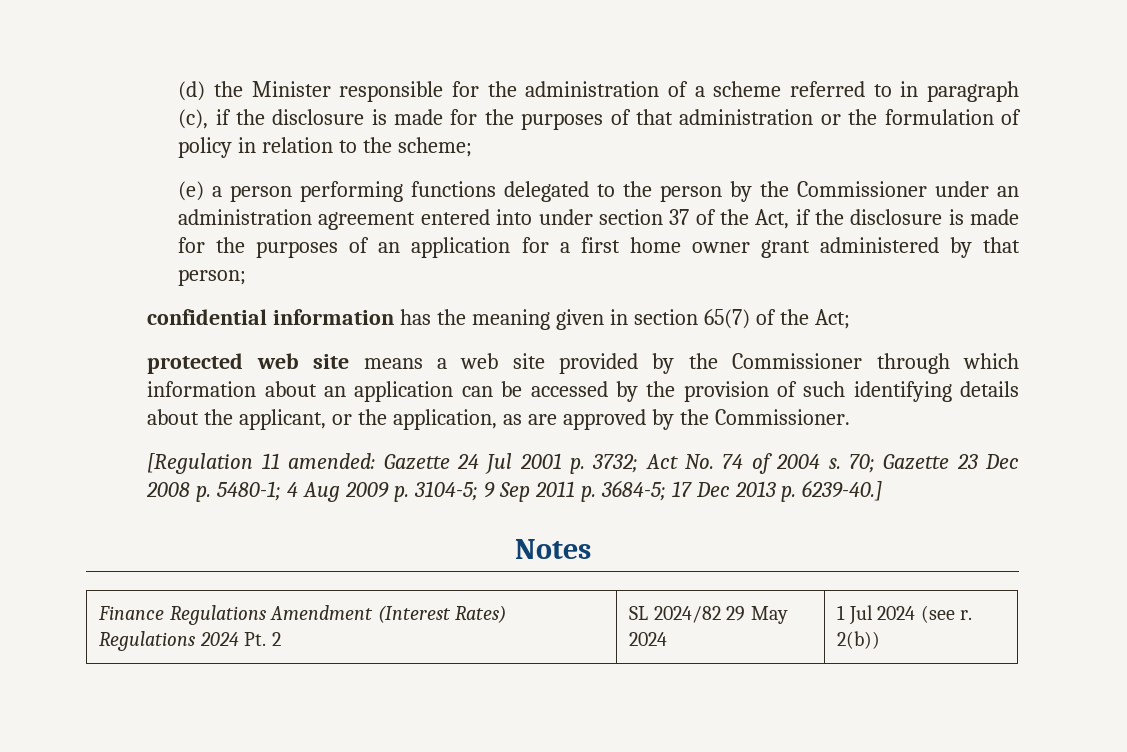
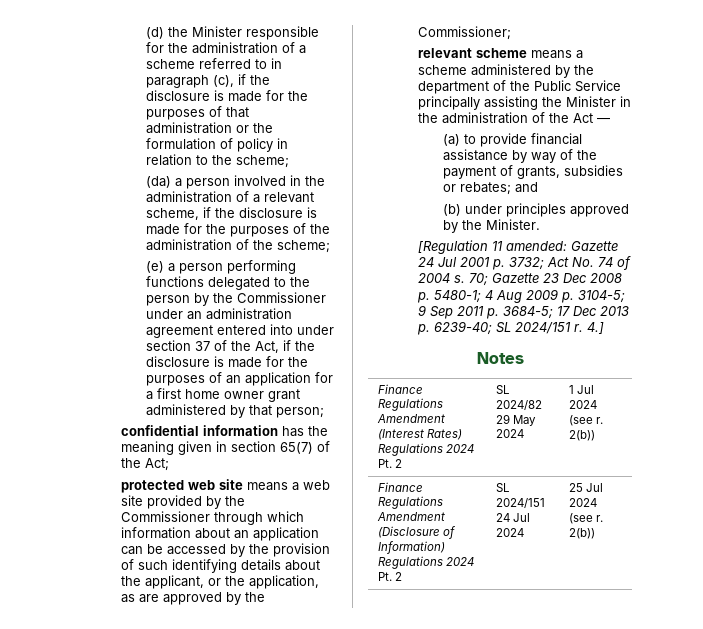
+ (da) a person involved in the administration of a relevant scheme, if the disclosure is made for the purposes of the administration of the scheme;
- protected web site means a web site provided by the Commissioner through which information about an application can be accessed by the provision of such identifying details about the applicant, or the application, as are approved by the Commissioner.
+ protected web site means a web site provided by the Commissioner through which information about an application can be accessed by the provision of such identifying details about the applicant, or the application, as are approved by the Commissioner;
+ relevant scheme means a scheme administered by the department of the Public Service principally assisting the Minister in the administration of the Act —
+ (a) to provide financial assistance by way of the payment of grants, subsidies or rebates; and
+ (b) under principles approved by the Minister.
- 70; Gazette 23 Dec 2008 p. 5480-1; 4 Aug 2009 p. 3104-5; 9 Sep 2011 p. 3684-5; 17 Dec 2013 p. 6239-40.]
+ 70; Gazette 23 Dec 2008 p. 5480-1; 4 Aug 2009 p. 3104-5; 9 Sep 2011 p. 3684-5; 17 Dec 2013 p. 6239-40; SL 2024/151 r. 4.]
+ Finance Regulations Amendment (Disclosure of Information) Regulations 2024 Pt. 2 | SL 2024/151 24 Jul 2024 | 25 Jul 2024 (see r. 2(b))

